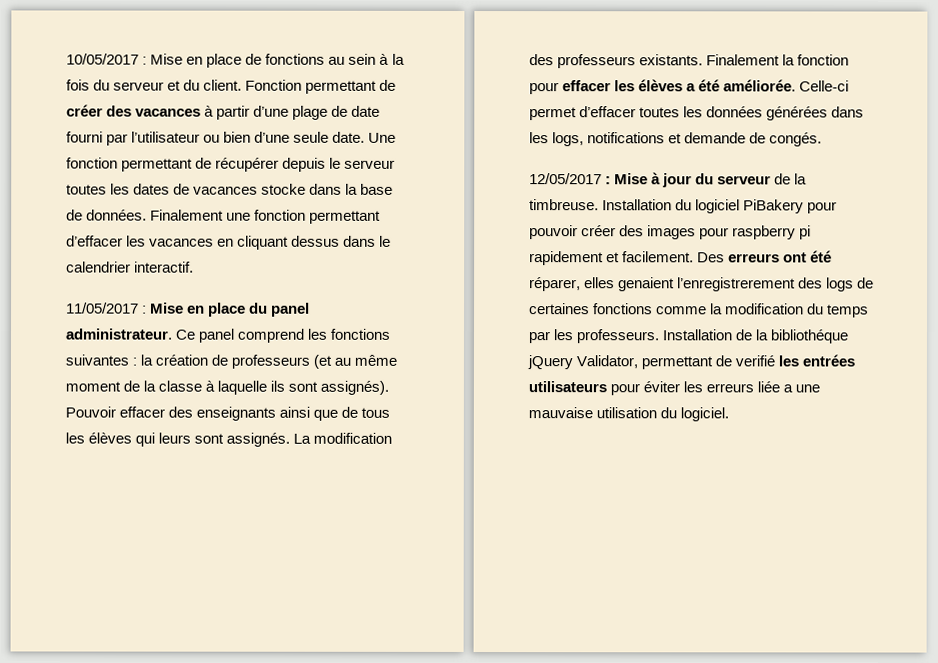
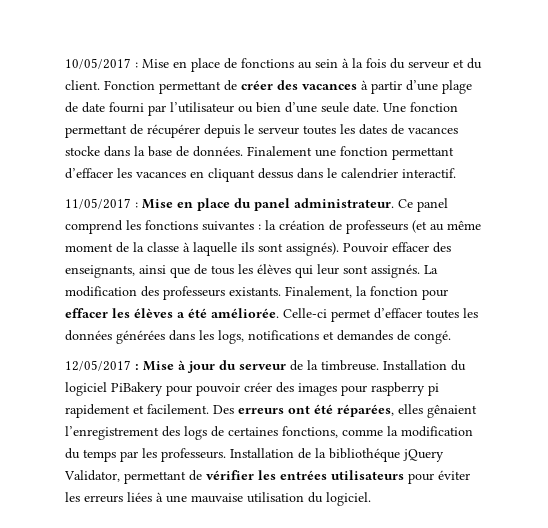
- Pouvoir effacer des enseignants ainsi que de tous les élèves qui leurs sont assignés.
+ Pouvoir effacer des enseignants, ainsi que de tous les élèves qui leur sont assignés.
- Finalement la fonction pour effacer les élèves a été améliorée.
+ Finalement, la fonction pour effacer les élèves a été améliorée.
- Celle-ci permet d’effacer toutes les données générées dans les logs, notifications et demande de congés.
+ Celle-ci permet d’effacer toutes les données générées dans les logs, notifications et demandes de congé.
- Des erreurs ont été réparer, elles genaient l’enregistrerement des logs de certaines fonctions comme la modification du temps par les professeurs.
+ Des erreurs ont été réparées, elles gênaient l’enregistrement des logs de certaines fonctions, comme la modification du temps par les professeurs.
- Installation de la bibliothéque jQuery Validator, permettant de verifié les entrées utilisateurs pour éviter les erreurs liée a une mauvaise utilisation du logiciel.
+ Installation de la bibliothéque jQuery Validator, permettant de vérifier les entrées utilisateurs pour éviter les erreurs liées à une mauvaise utilisation du logiciel.

